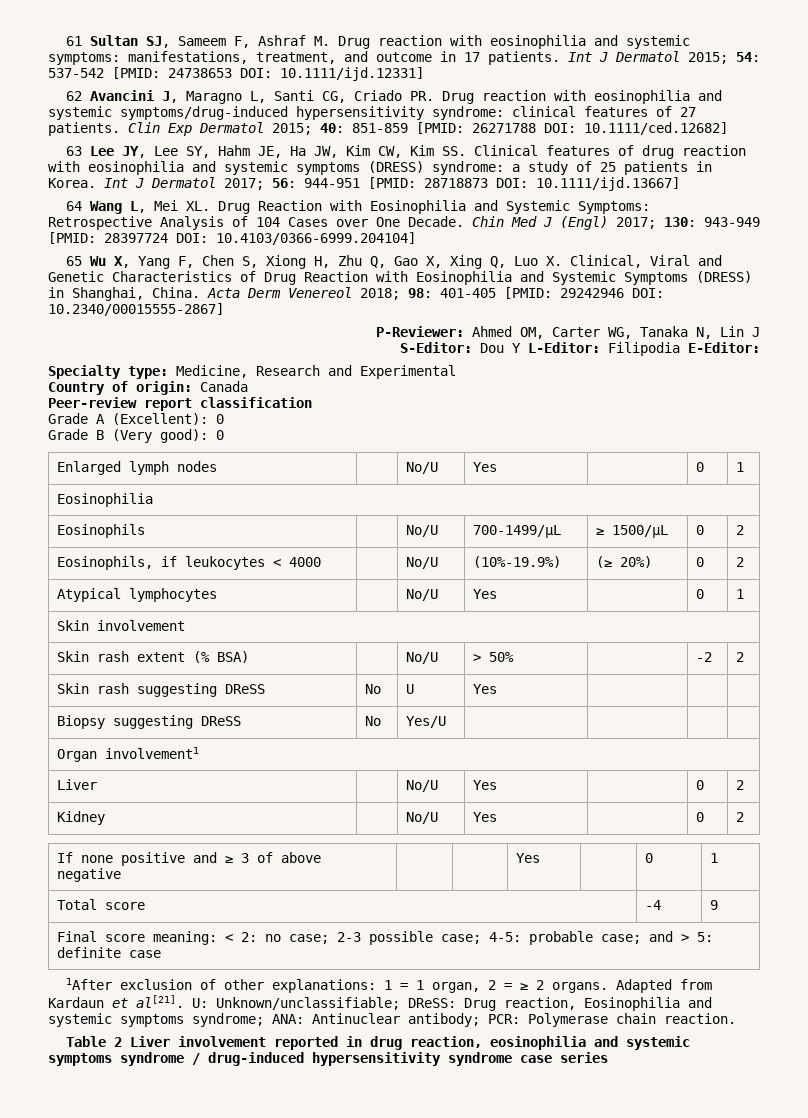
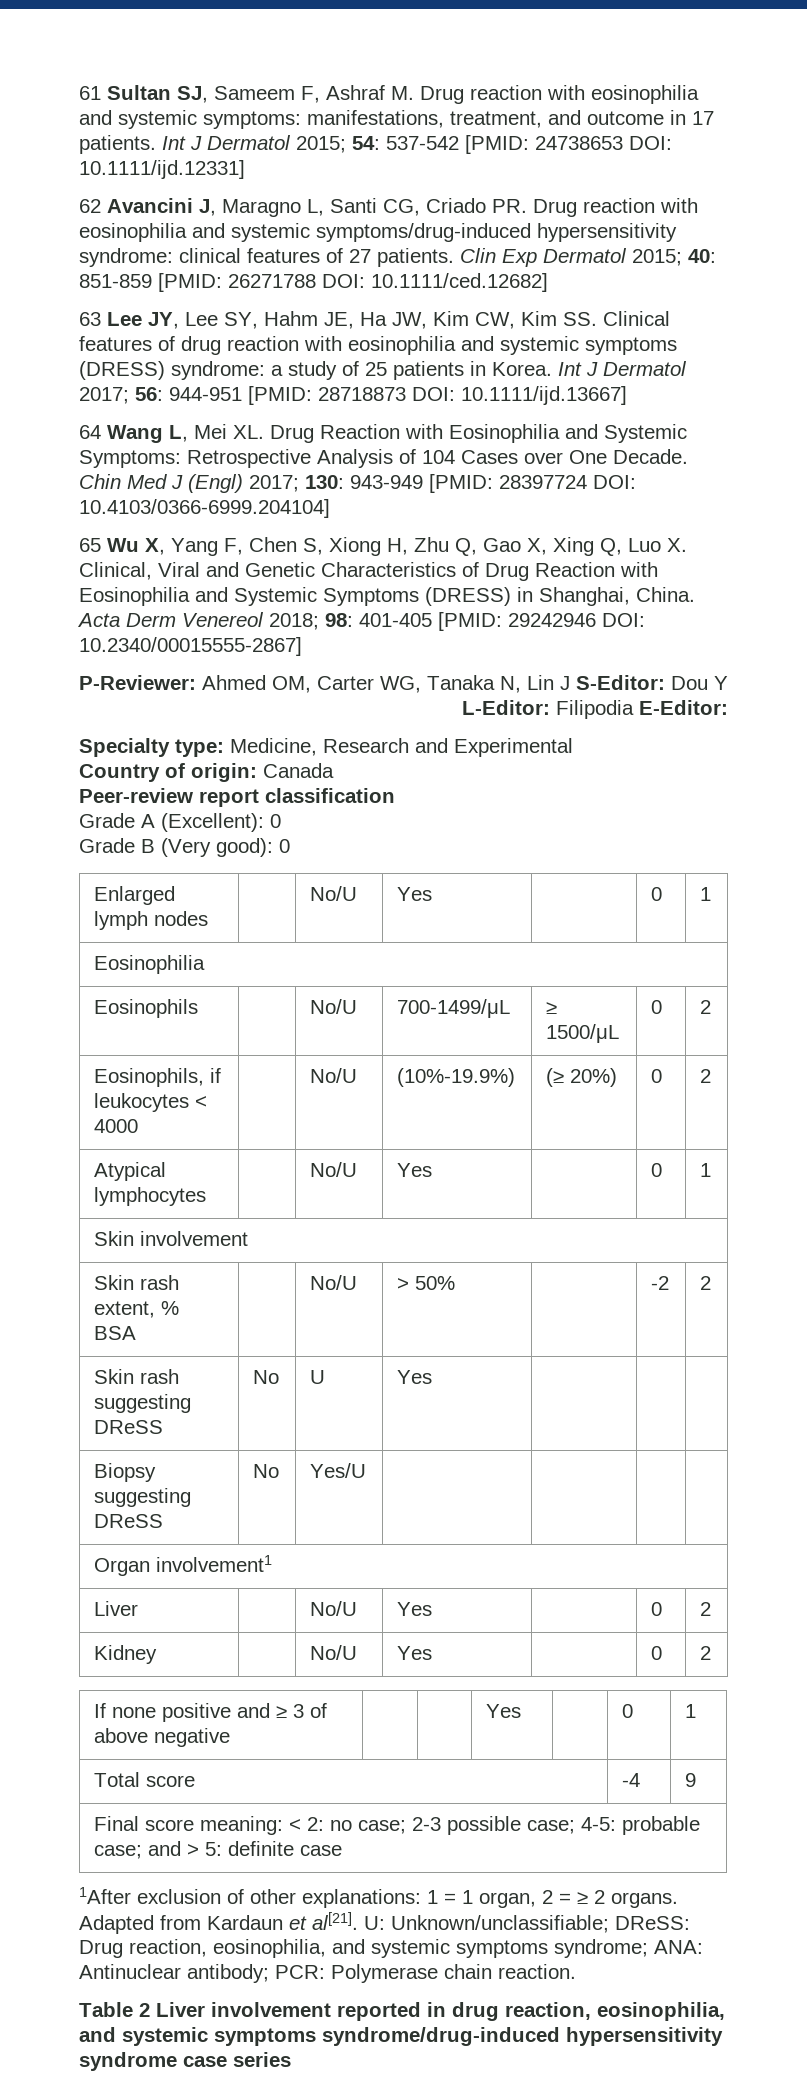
- P-Reviewer: Ahmed OM, Carter WG, Tanaka N, Lin J
- S-Editor: Dou Y L-Editor: Filipodia E-Editor:
+ P-Reviewer: Ahmed OM, Carter WG, Tanaka N, Lin J S-Editor: Dou Y L-Editor: Filipodia E-Editor:
- Skin rash extent (% BSA) | | No/U | > 50% | | -2 | 2
+ Skin rash extent, % BSA | | No/U | > 50% | | -2 | 2
- U: Unknown/unclassifiable; DReSS: Drug reaction, Eosinophilia and systemic symptoms syndrome; ANA: Antinuclear antibody; PCR: Polymerase chain reaction.
+ U: Unknown/unclassifiable; DReSS: Drug reaction, eosinophilia, and systemic symptoms syndrome; ANA: Antinuclear antibody; PCR: Polymerase chain reaction.
- Table 2 Liver involvement reported in drug reaction, eosinophilia and systemic symptoms syndrome / drug-induced hypersensitivity syndrome case series
+ Table 2 Liver involvement reported in drug reaction, eosinophilia, and systemic symptoms syndrome/drug-induced hypersensitivity syndrome case series

